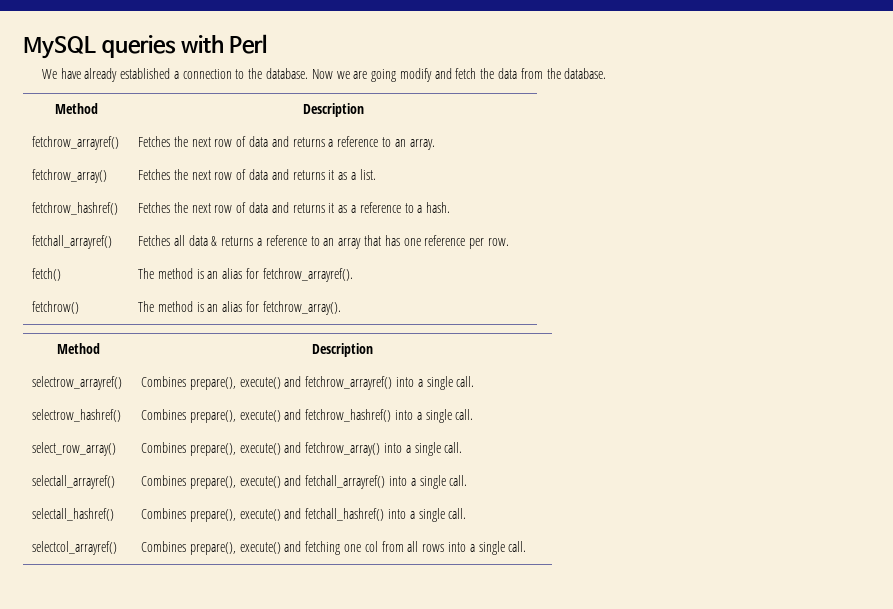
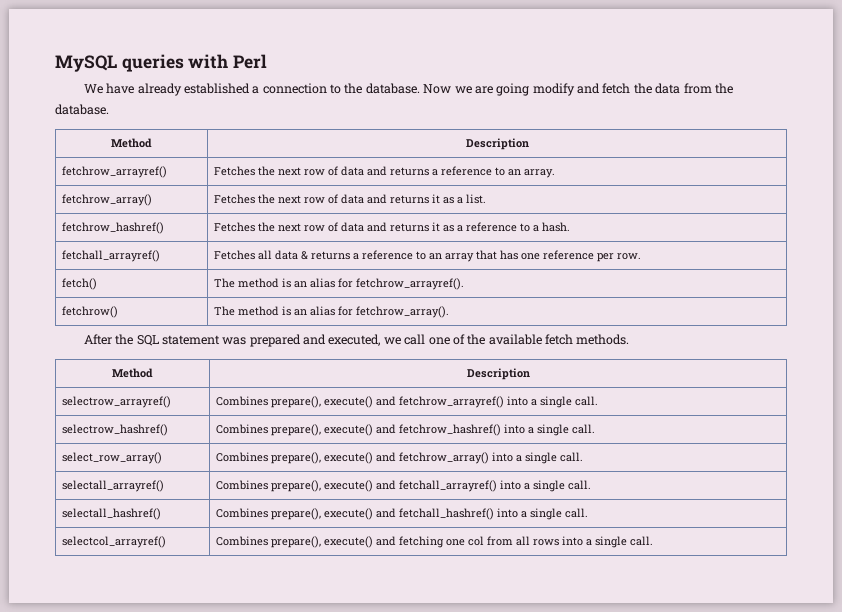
+ After the SQL statement was prepared and executed, we call one of the available fetch methods.

